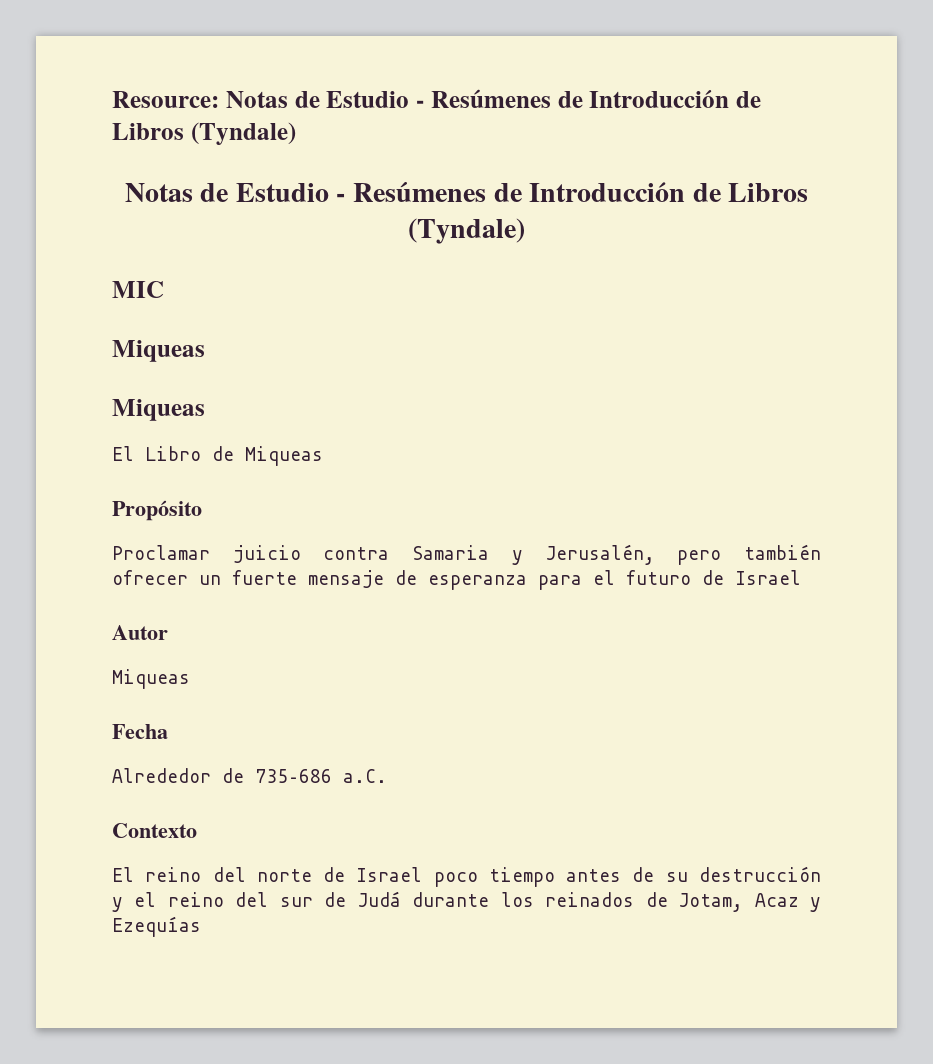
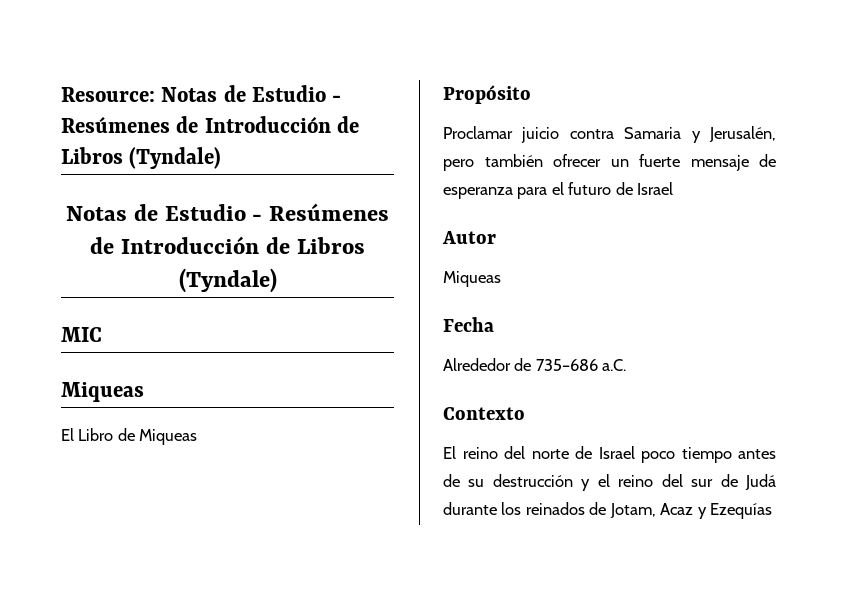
  MIC
- Miqueas

